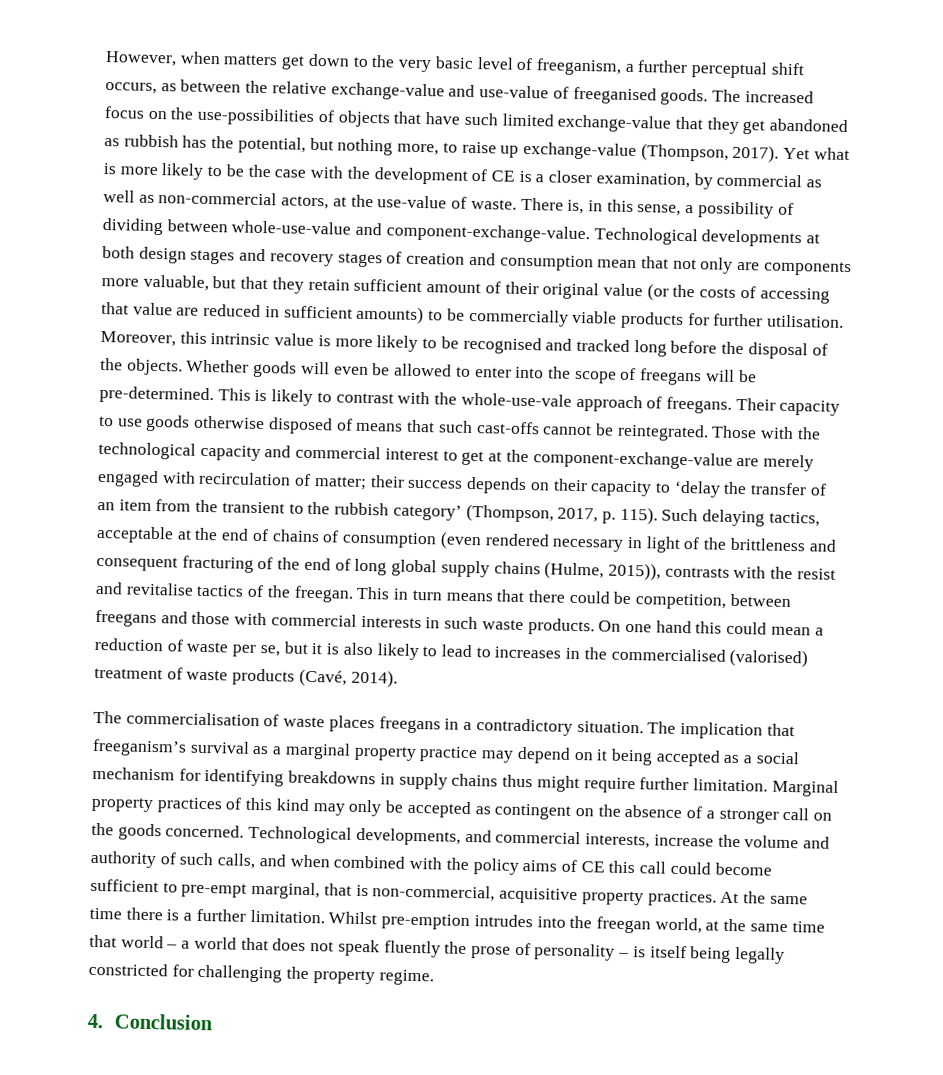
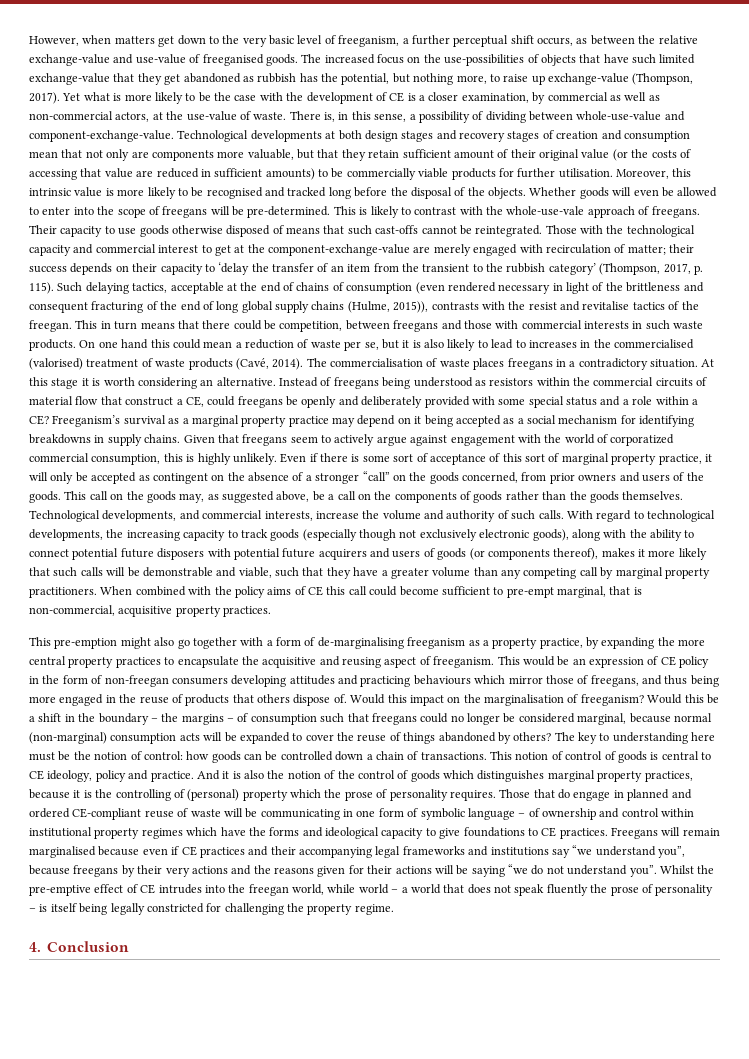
- On one hand this could mean a reduction of waste per se, but it is also likely to lead to increases in the commercialised (valorised) treatment of waste products (Cavé, 2014).
- The commercialisation of waste places freegans in a contradictory situation.
+ On one hand this could mean a reduction of waste per se, but it is also likely to lead to increases in the commercialised (valorised) treatment of waste products (Cavé, 2014). The commercialisation of waste places freegans in a contradictory situation.
- The implication that freeganism’s survival as a marginal property practice may depend on it being accepted as a social mechanism for identifying breakdowns in supply chains thus might require further limitation. Marginal property practices of this kind may only be accepted as contingent on the absence of a stronger call on the goods concerned.
+ At this stage it is worth considering an alternative. Instead of freegans being understood as resistors within the commercial circuits of material flow that construct a CE, could freegans be openly and deliberately provided with some special status and a role within a CE? Freeganism’s survival as a marginal property practice may depend on it being accepted as a social mechanism for identifying breakdowns in supply chains. Given that freegans seem to actively argue against engagement with the world of corporatized commercial consumption, this is highly unlikely. Even if there is some sort of acceptance of this sort of marginal property practice, it will only be accepted as contingent on the absence of a stronger “call” on the goods concerned, from prior owners and users of the goods. This call on the goods may, as suggested above, be a call on the components of goods rather than the goods themselves.
- Technological developments, and commercial interests, increase the volume and authority of such calls, and when combined with the policy aims of CE this call could become sufficient to pre-empt marginal, that is non-commercial, acquisitive property practices. At the same time there is a further limitation. Whilst pre-emption intrudes into the freegan world, at the same time that world – a world that does not speak fluently the prose of personality – is itself being legally constricted for challenging the property regime.
+ Technological developments, and commercial interests, increase the volume and authority of such calls. With regard to technological developments, the increasing capacity to track goods (especially though not exclusively electronic goods), along with the ability to connect potential future disposers with potential future acquirers and users of goods (or components thereof), makes it more likely that such calls will be demonstrable and viable, such that they have a greater volume than any competing call by marginal property practitioners. When combined with the policy aims of CE this call could become sufficient to pre-empt marginal, that is non-commercial, acquisitive property practices.
+ This pre-emption might also go together with a form of de-marginalising freeganism as a property practice, by expanding the more central property practices to encapsulate the acquisitive and reusing aspect of freeganism. This would be an expression of CE policy in the form of non-freegan consumers developing attitudes and practicing behaviours which mirror those of freegans, and thus being more engaged in the reuse of products that others dispose of. Would this impact on the marginalisation of freeganism? Would this be a shift in the boundary – the margins – of consumption such that freegans could no longer be considered marginal, because normal (non-marginal) consumption acts will be expanded to cover the reuse of things abandoned by others? The key to understanding here must be the notion of control: how goods can be controlled down a chain of transactions. This notion of control of goods is central to CE ideology, policy and practice. And it is also the notion of the control of goods which distinguishes marginal property practices, because it is the controlling of (personal) property which the prose of personality requires. Those that do engage in planned and ordered CE-compliant reuse of waste will be communicating in one form of symbolic language – of ownership and control within institutional property regimes which have the forms and ideological capacity to give foundations to CE practices. Freegans will remain marginalised because even if CE practices and their accompanying legal frameworks and institutions say “we understand you”, because freegans by their very actions and the reasons given for their actions will be saying “we do not understand you”. Whilst the pre-emptive effect of CE intrudes into the freegan world, while world – a world that does not speak fluently the prose of personality – is itself being legally constricted for challenging the property regime.

